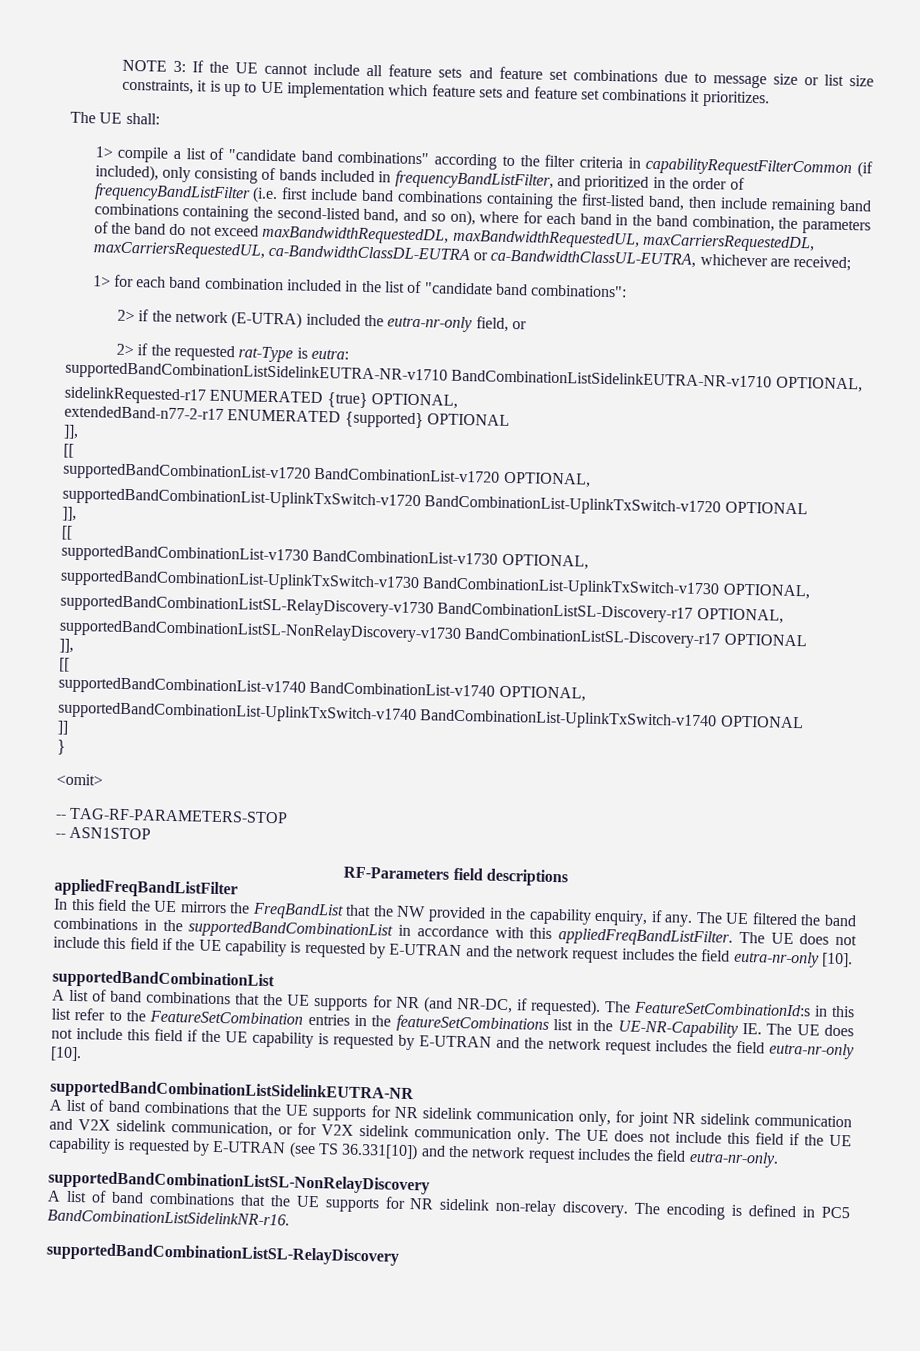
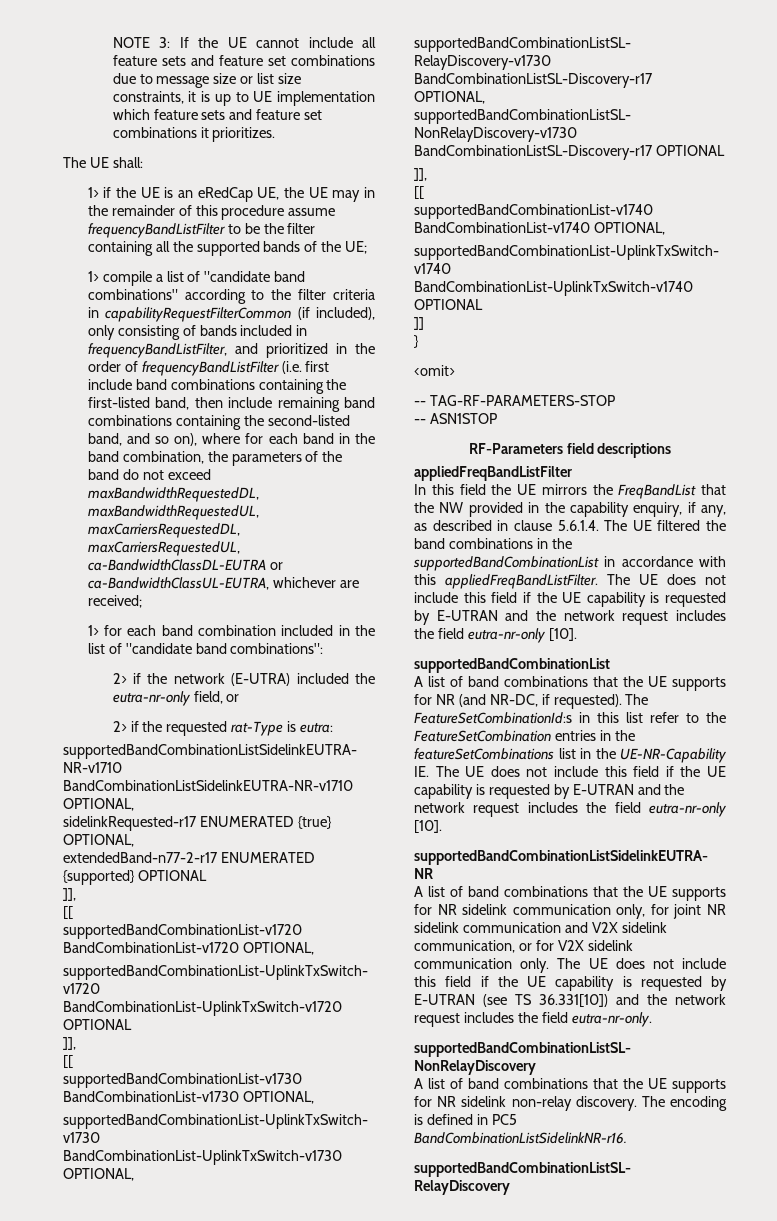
+ 1> if the UE is an eRedCap UE, the UE may in the remainder of this procedure assume frequencyBandListFilter to be the filter containing all the supported bands of the UE;
- In this field the UE mirrors the FreqBandList that the NW provided in the capability enquiry, if any. The UE filtered the band combinations in the supportedBandCombinationList in accordance with this appliedFreqBandListFilter.
+ In this field the UE mirrors the FreqBandList that the NW provided in the capability enquiry, if any, as described in clause 5.6.1.4. The UE filtered the band combinations in the supportedBandCombinationList in accordance with this appliedFreqBandListFilter.

